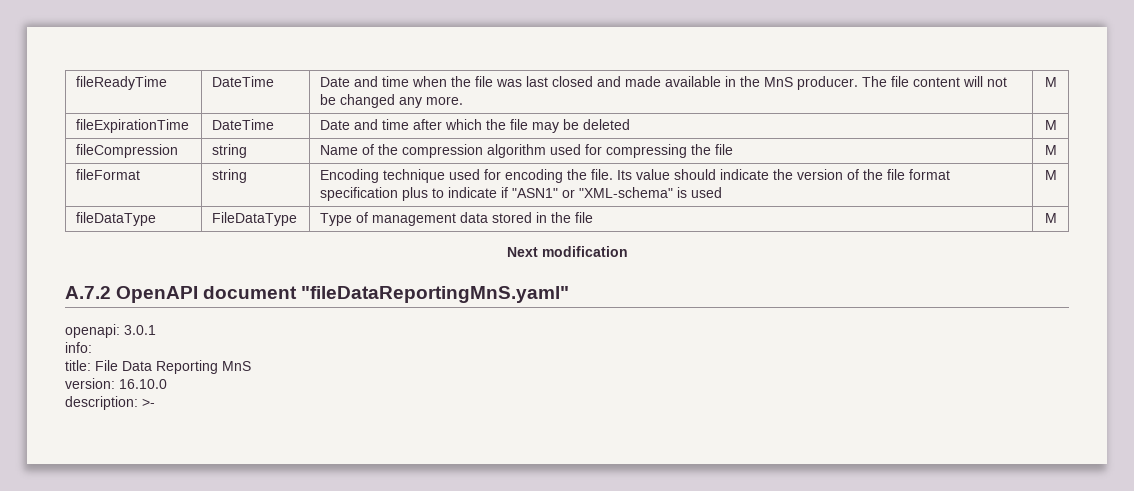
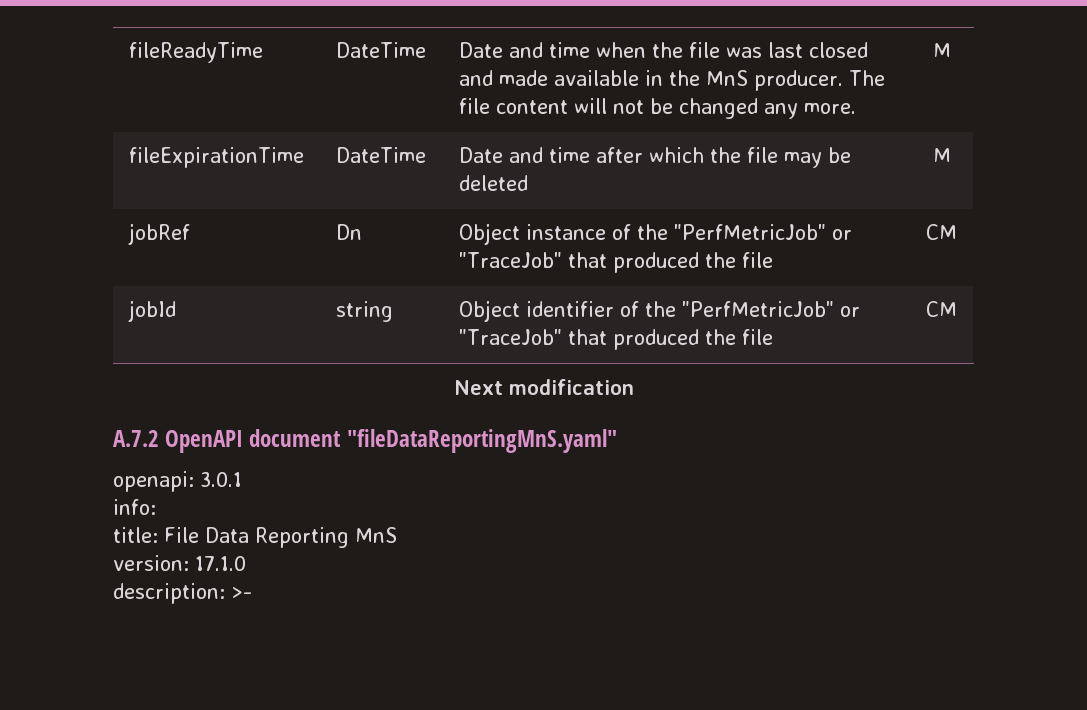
- fileCompression | string | Name of the compression algorithm used for compressing the file | M
- fileFormat | string | Encoding technique used for encoding the file. Its value should indicate the version of the file format specification plus to indicate if "ASN1" or "XML-schema" is used | M
- fileDataType | FileDataType | Type of management data stored in the file | M
+ jobRef | Dn | Object instance of the "PerfMetricJob" or "TraceJob" that produced the file | CM
+ jobId | string | Object identifier of the "PerfMetricJob" or "TraceJob" that produced the file | CM
- version: 16.10.0
+ version: 17.1.0

